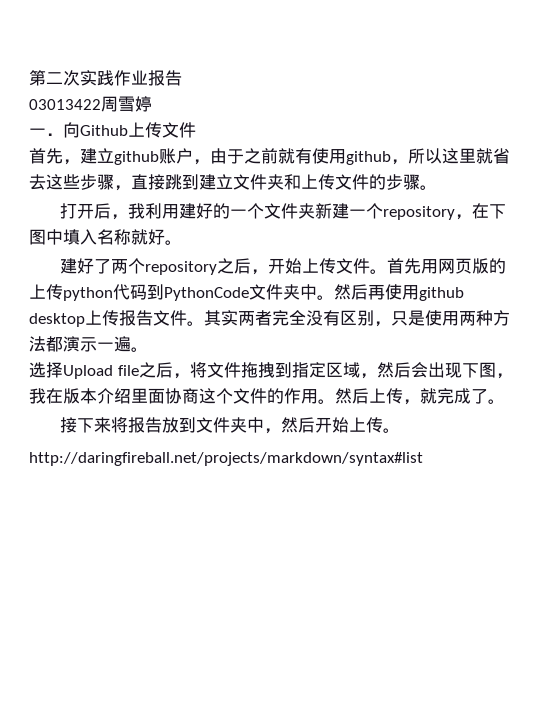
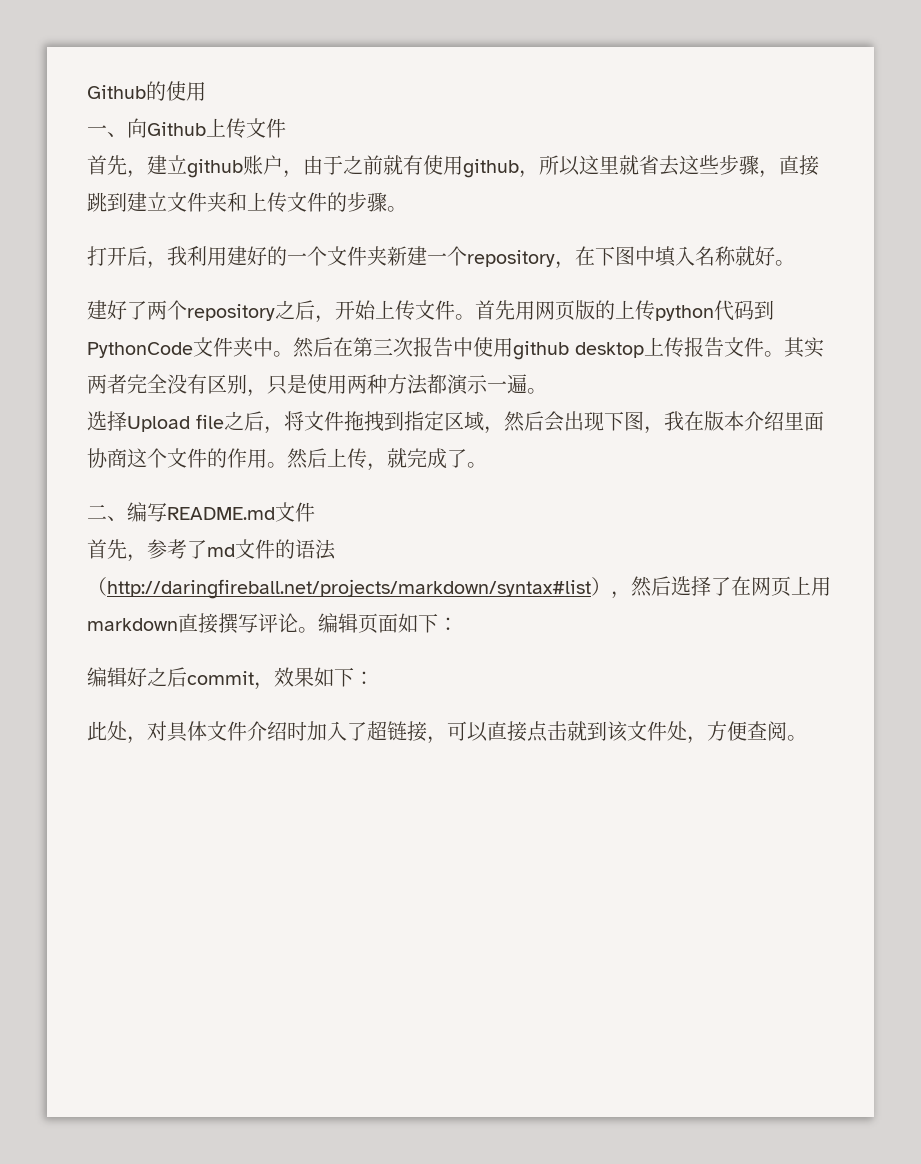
- 第二次实践作业报告
- 03013422周雪婷
- 一．向Github上传文件
+ Github的使用
+ 一、向Github上传文件
- 然后再使用github desktop上传报告文件。
+ 然后在第三次报告中使用github desktop上传报告文件。
- 接下来将报告放到文件夹中，然后开始上传。
- http://daringfireball.net/projects/markdown/syntax#list
+ 二、编写README.md文件
+ 首先，参考了md文件的语法（http://daringfireball.net/projects/markdown/syntax#list），然后选择了在网页上用markdown直接撰写评论。编辑页面如下：
+ 编辑好之后commit，效果如下：
+ 此处，对具体文件介绍时加入了超链接，可以直接点击就到该文件处，方便查阅。

